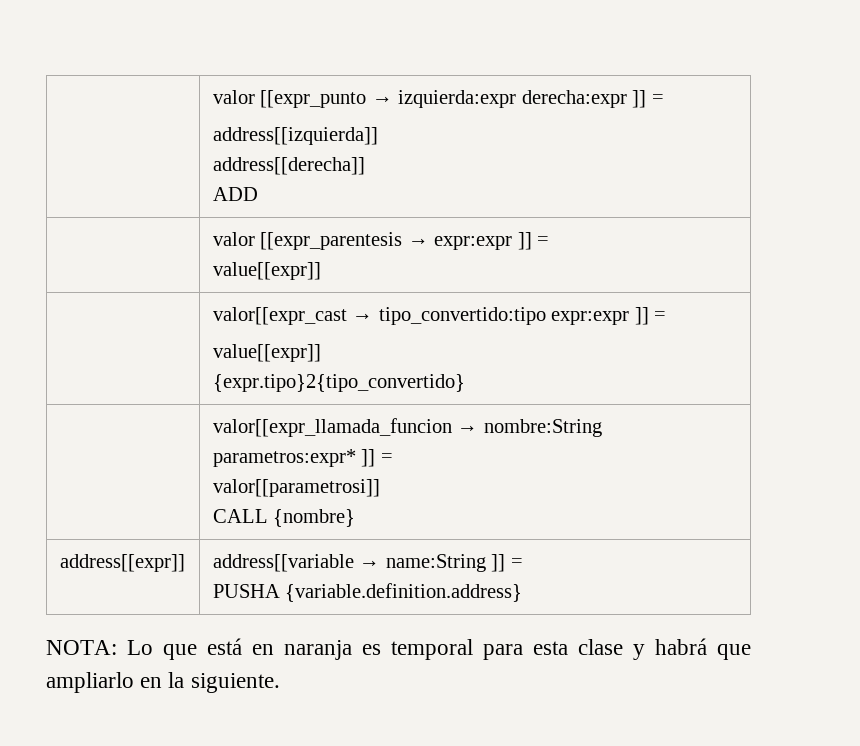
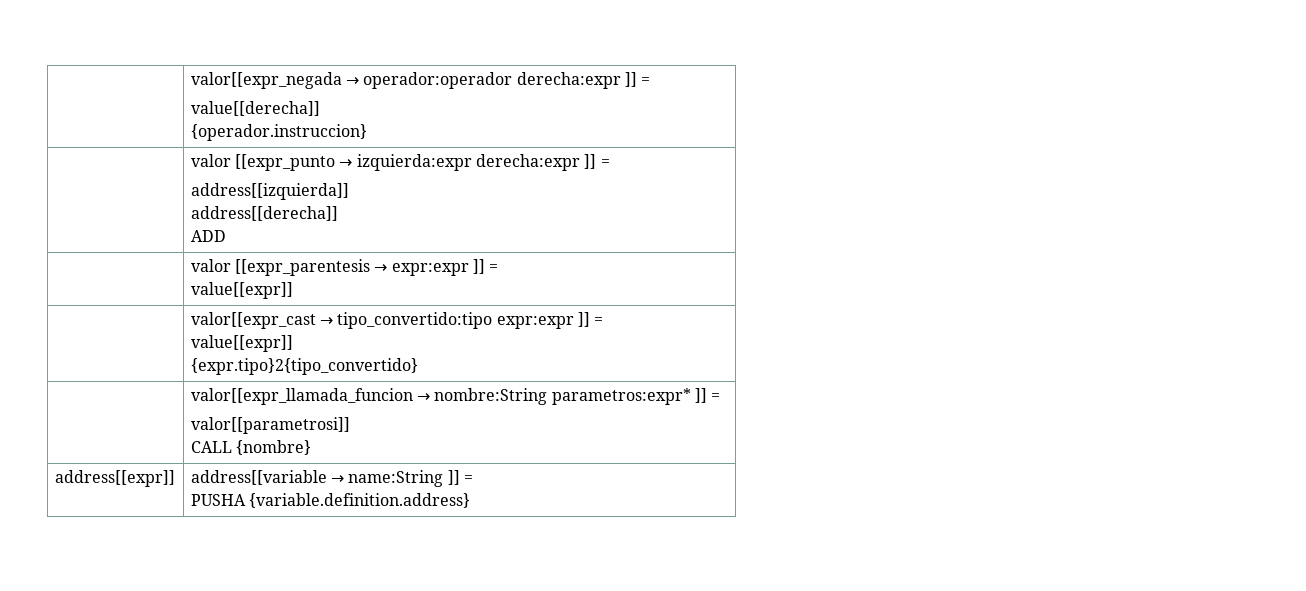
+ | valor[[expr_negada → operador:operador derecha:expr ]] =
+ value[[derecha]]
+ {operador.instruccion}
- NOTA: Lo que está en naranja es temporal para esta clase y habrá que ampliarlo en la siguiente.

